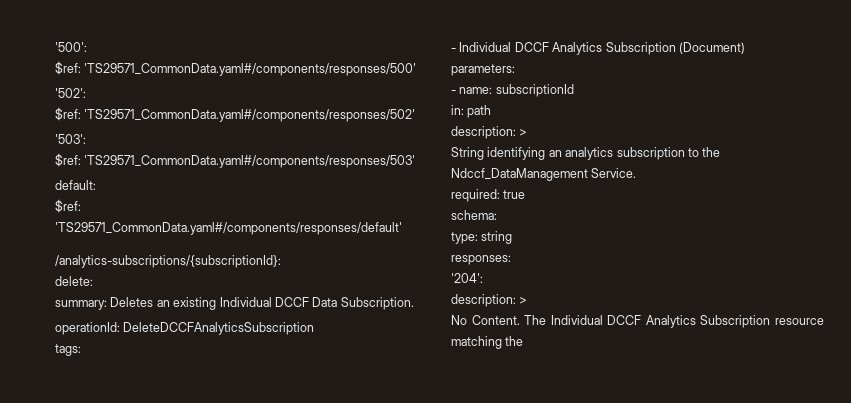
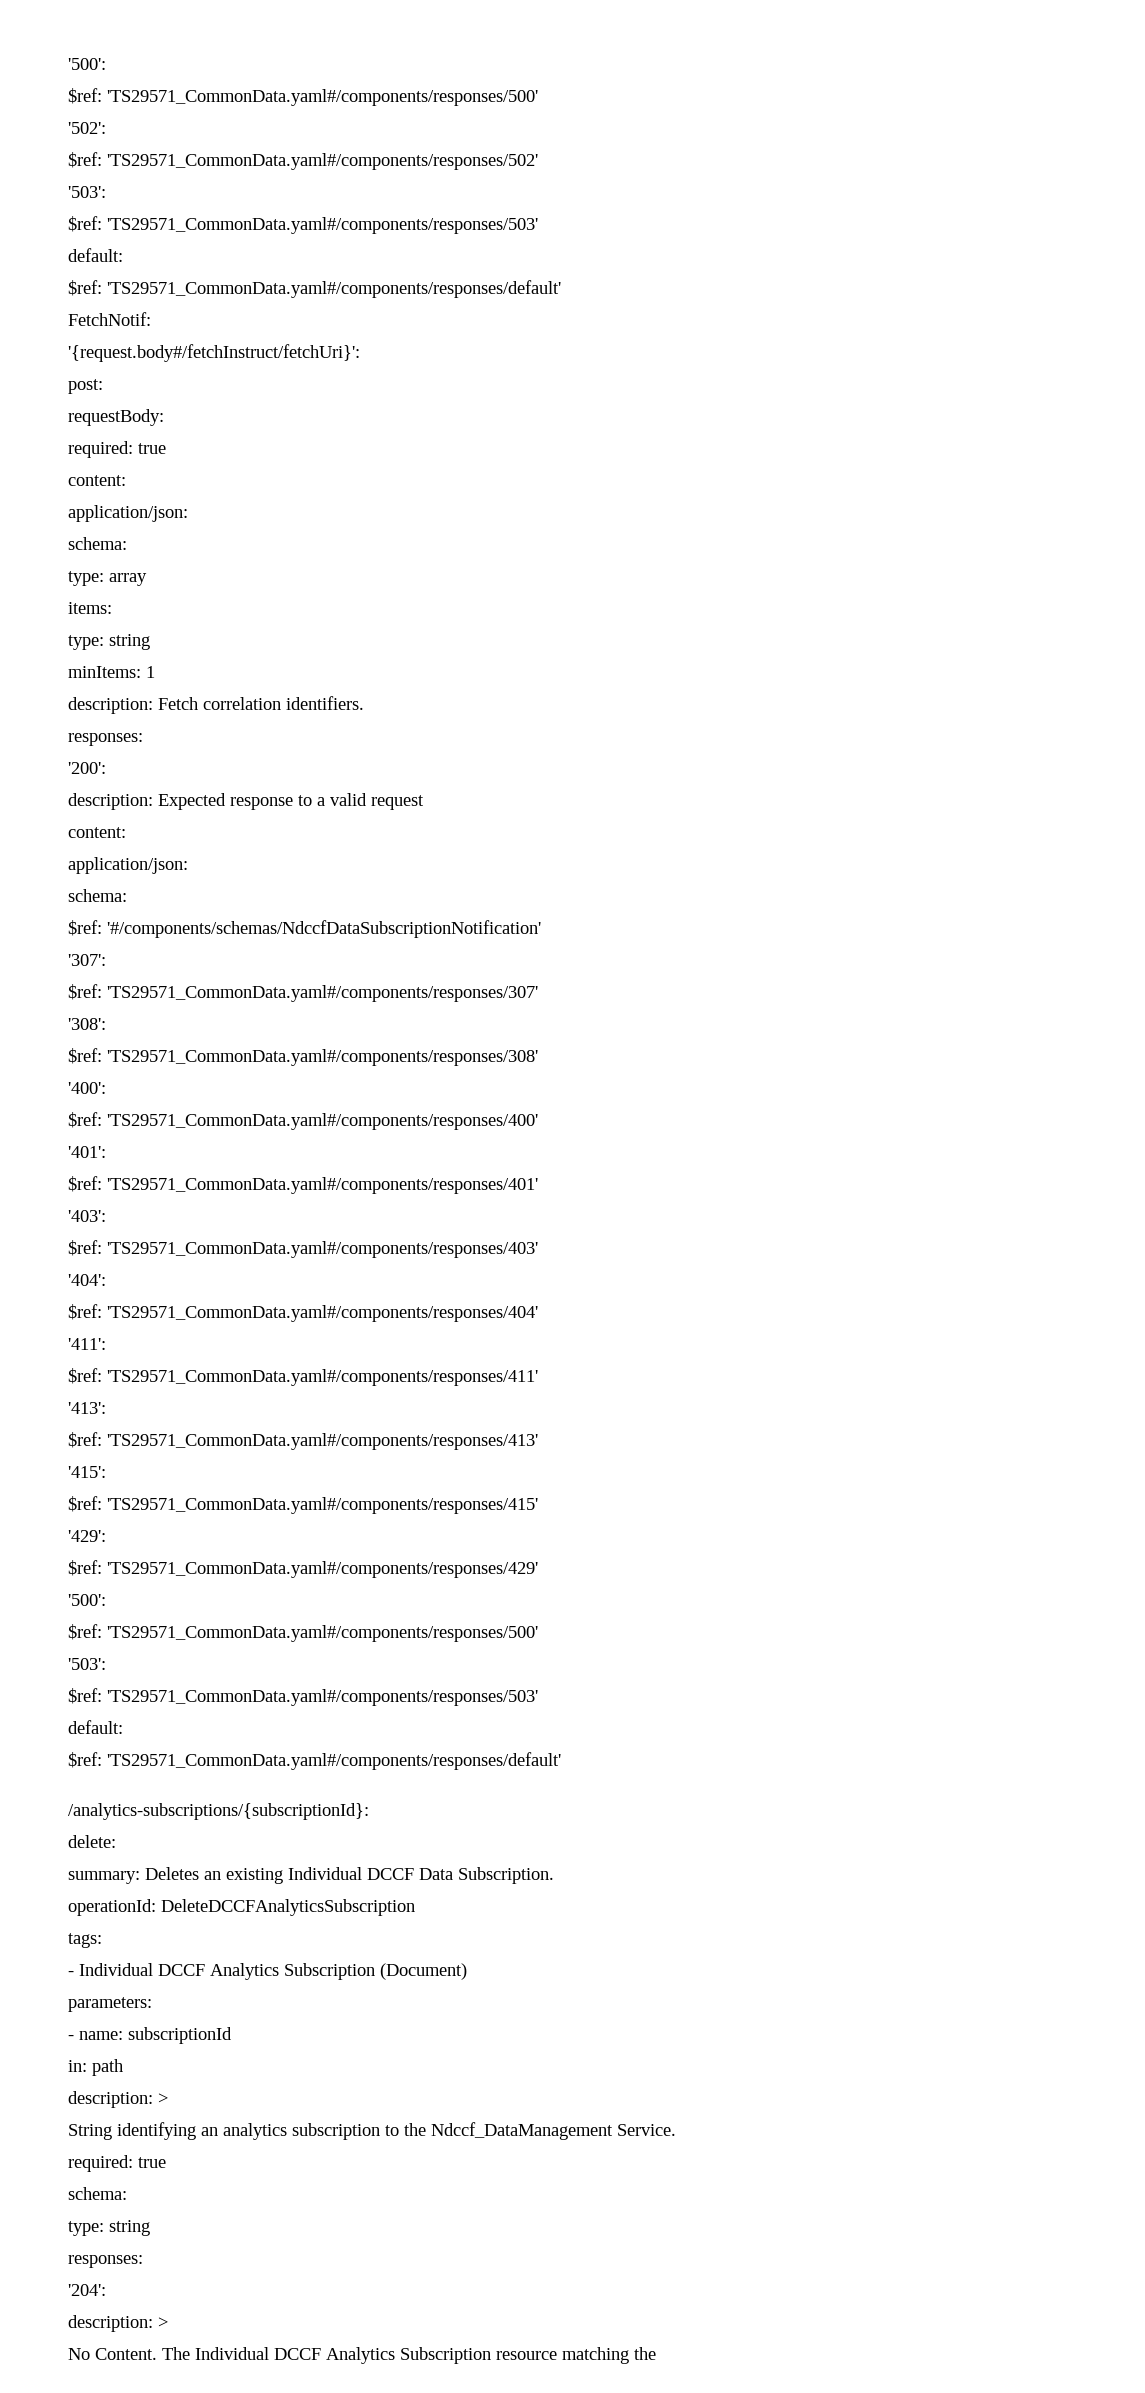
+ FetchNotif:
+ '{request.body#/fetchInstruct/fetchUri}':
+ post:
+ requestBody:
+ required: true
+ content:
+ application/json:
+ schema:
+ type: array
+ items:
+ type: string
+ minItems: 1
+ description: Fetch correlation identifiers.
+ responses:
+ '200':
+ description: Expected response to a valid request
+ content:
+ application/json:
+ schema:
+ $ref: '#/components/schemas/NdccfDataSubscriptionNotification'
+ '307':
+ $ref: 'TS29571_CommonData.yaml#/components/responses/307'
+ '308':
+ $ref: 'TS29571_CommonData.yaml#/components/responses/308'
+ '400':
+ $ref: 'TS29571_CommonData.yaml#/components/responses/400'
+ '401':
+ $ref: 'TS29571_CommonData.yaml#/components/responses/401'
+ '403':
+ $ref: 'TS29571_CommonData.yaml#/components/responses/403'
+ '404':
+ $ref: 'TS29571_CommonData.yaml#/components/responses/404'
+ '411':
+ $ref: 'TS29571_CommonData.yaml#/components/responses/411'
+ '413':
+ $ref: 'TS29571_CommonData.yaml#/components/responses/413'
+ '415':
+ $ref: 'TS29571_CommonData.yaml#/components/responses/415'
+ '429':
+ $ref: 'TS29571_CommonData.yaml#/components/responses/429'
+ '500':
+ $ref: 'TS29571_CommonData.yaml#/components/responses/500'
+ '503':
+ $ref: 'TS29571_CommonData.yaml#/components/responses/503'
+ default:
+ $ref: 'TS29571_CommonData.yaml#/components/responses/default'

